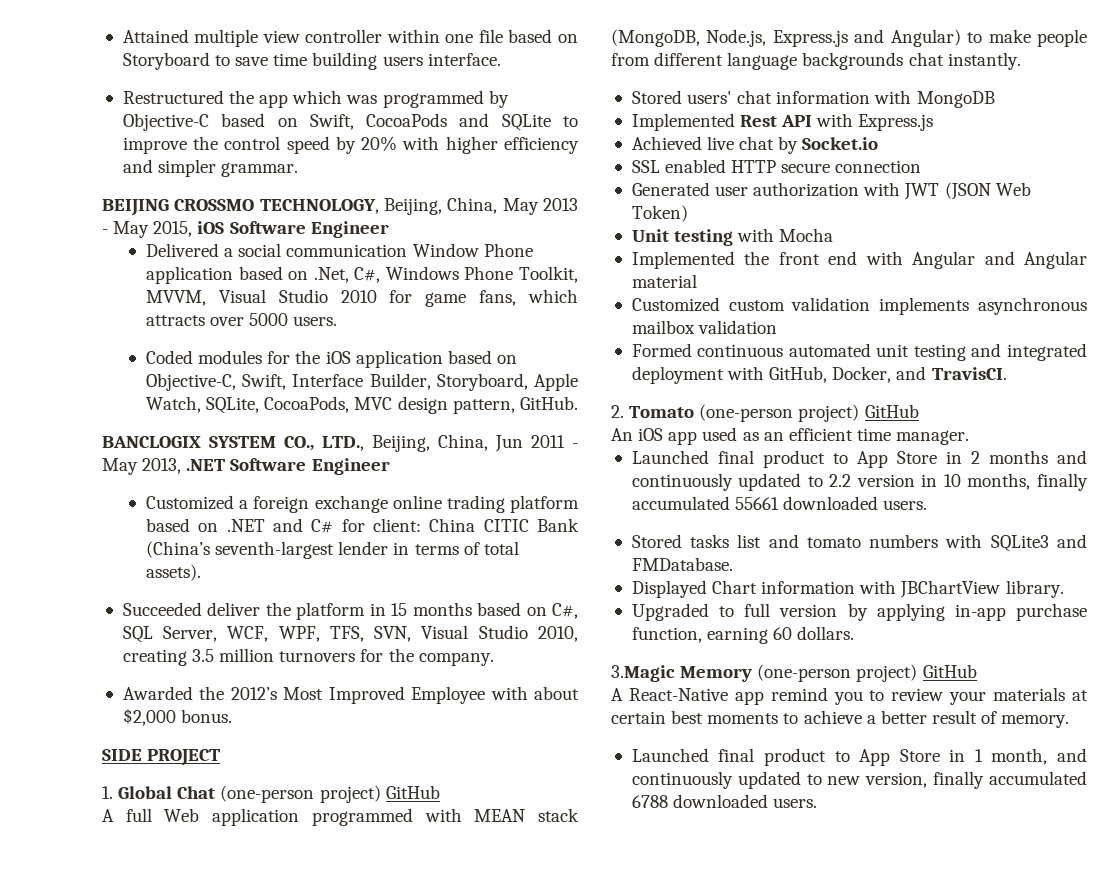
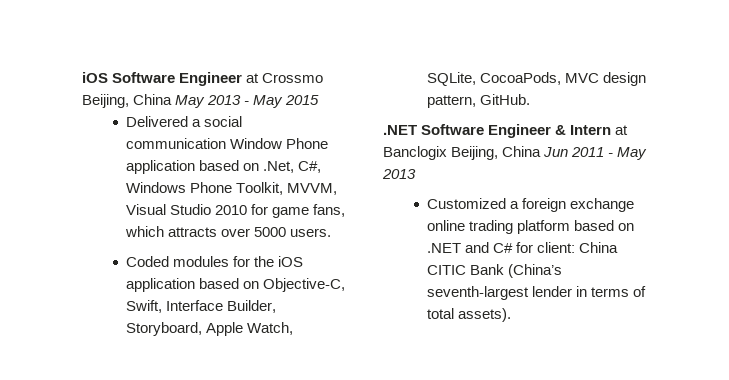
- Attained multiple view controller within one file based on Storyboard to save time building users interface.
- Restructured the app which was programmed by Objective-C based on Swift, CocoaPods and SQLite to improve the control speed by 20% with higher efficiency and simpler grammar.
- BEIJING CROSSMO TECHNOLOGY, Beijing, China, May 2013 - May 2015, iOS Software Engineer
+ iOS Software Engineer at Crossmo Beijing, China May 2013 - May 2015
- BANCLOGIX SYSTEM CO., LTD., Beijing, China, Jun 2011 - May 2013, .NET Software Engineer
+ .NET Software Engineer & Intern at Banclogix Beijing, China Jun 2011 - May 2013
- Succeeded deliver the platform in 15 months based on C#, SQL Server, WCF, WPF, TFS, SVN, Visual Studio 2010, creating 3.5 million turnovers for the company.
- Awarded the 2012’s Most Improved Employee with about $2,000 bonus.
- SIDE PROJECT
- 1. Global Chat (one-person project) GitHub
- A full Web application programmed with MEAN stack (MongoDB, Node.js, Express.js and Angular) to make people from different language backgrounds chat instantly.
- Stored users' chat information with MongoDB
- Implemented Rest API with Express.js
- Achieved live chat by Socket.io
- SSL enabled HTTP secure connection
- Generated user authorization with JWT (JSON Web Token)
- Unit testing with Mocha
- Implemented the front end with Angular and Angular material
- Customized custom validation implements asynchronous mailbox validation
- Formed continuous automated unit testing and integrated deployment with GitHub, Docker, and TravisCI.
- 2. Tomato (one-person project) GitHub
- An iOS app used as an efficient time manager.
- Launched final product to App Store in 2 months and continuously updated to 2.2 version in 10 months, finally accumulated 55661 downloaded users.
- Stored tasks list and tomato numbers with SQLite3 and FMDatabase.
- Displayed Chart information with JBChartView library.
- Upgraded to full version by applying in-app purchase function, earning 60 dollars.
- 3.Magic Memory (one-person project) GitHub
- A React-Native app remind you to review your materials at certain best moments to achieve a better result of memory.
- Launched final product to App Store in 1 month, and continuously updated to new version, finally accumulated 6788 downloaded users.

